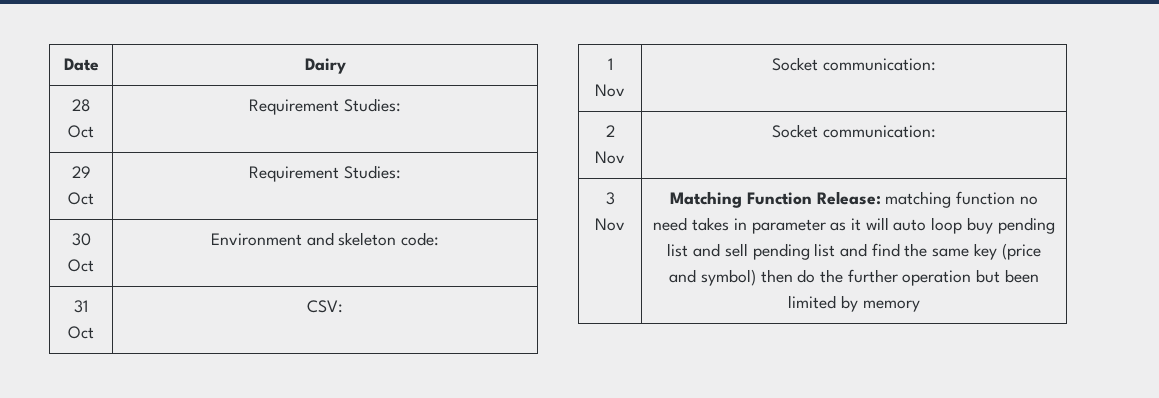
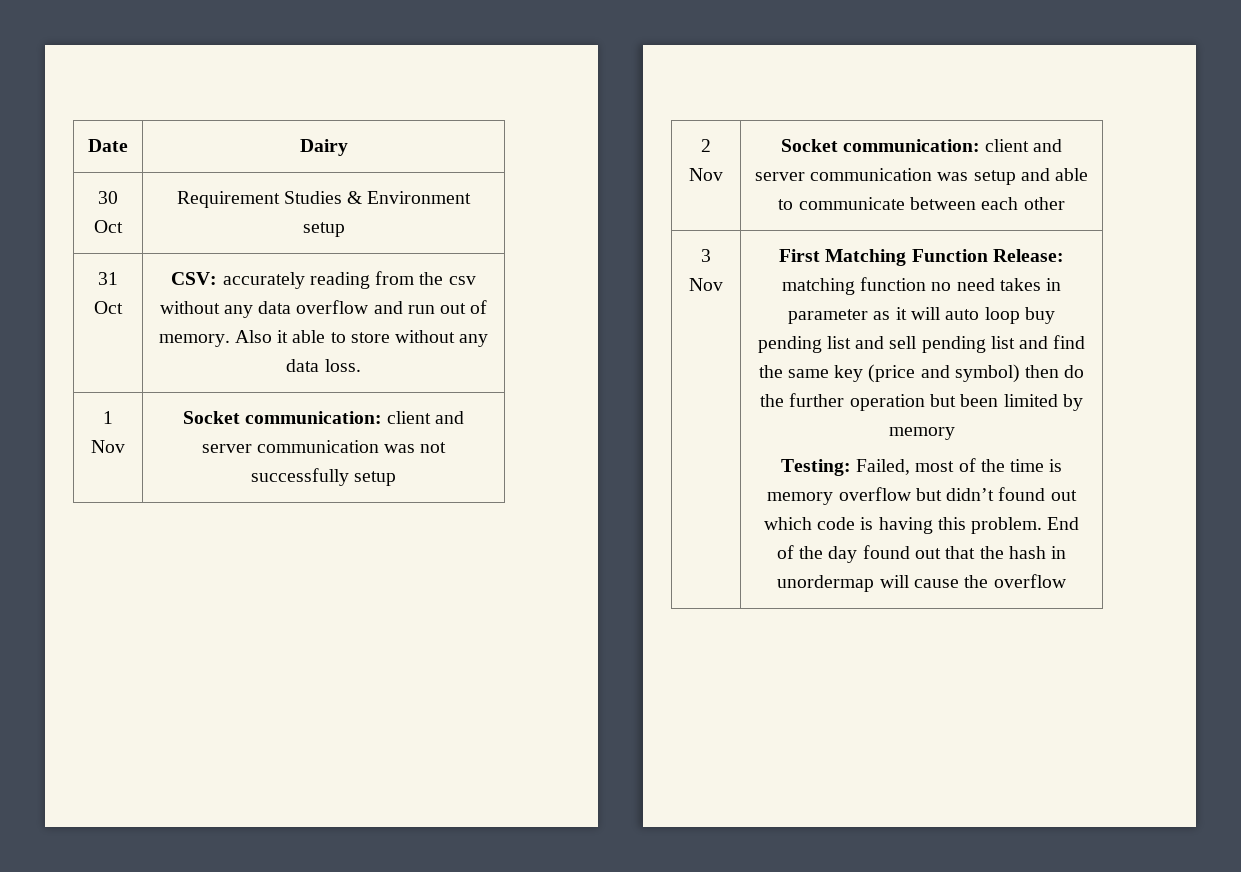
- 28 Oct | Requirement Studies:
- 29 Oct | Requirement Studies:
- 30 Oct | Environment and skeleton code:
- 31 Oct | CSV:
- 1 Nov | Socket communication:
- 2 Nov | Socket communication:
+ 30 Oct | Requirement Studies & Environment setup
+ 31 Oct | CSV: accurately reading from the csv without any data overflow and run out of memory. Also it able to store without any data loss.
+ 1 Nov | Socket communication: client and server communication was not successfully setup
+ 2 Nov | Socket communication: client and server communication was setup and able to communicate between each other
- Matching Function Release: matching function no need takes in parameter as it will auto loop buy pending list and sell pending list and find the same key (price and symbol) then do the further operation but been limited by memory
+ First Matching Function Release: matching function no need takes in parameter as it will auto loop buy pending list and sell pending list and find the same key (price and symbol) then do the further operation but been limited by memory
+ Testing: Failed, most of the time is memory overflow but didn’t found out which code is having this problem. End of the day found out that the hash in unordermap will cause the overflow

